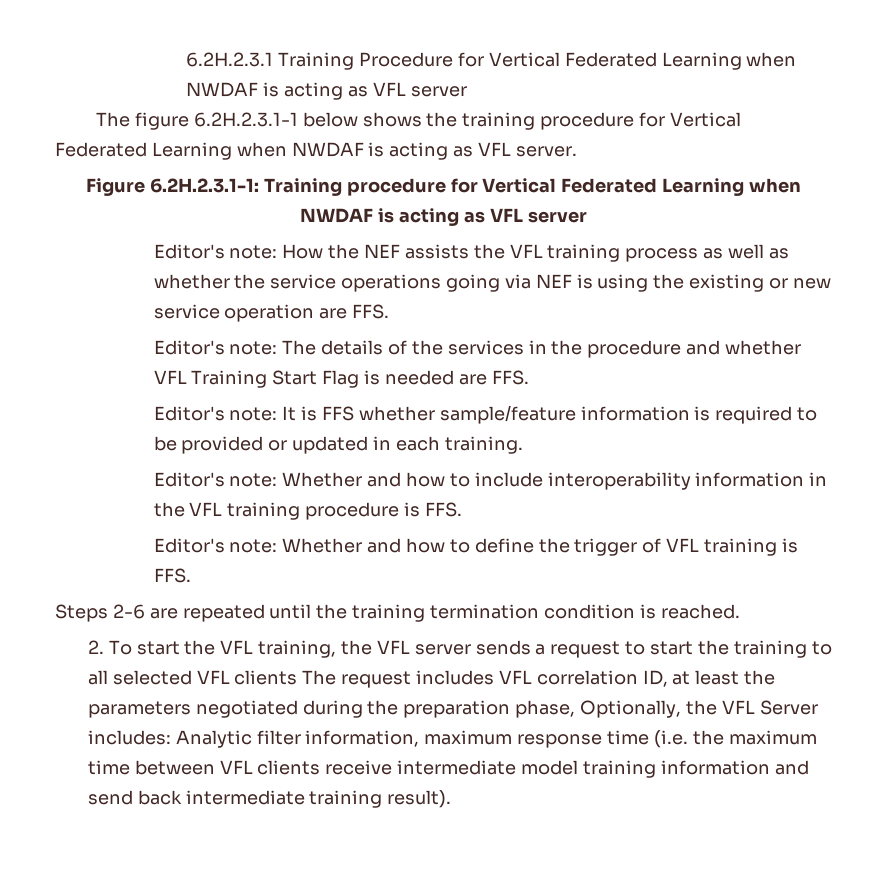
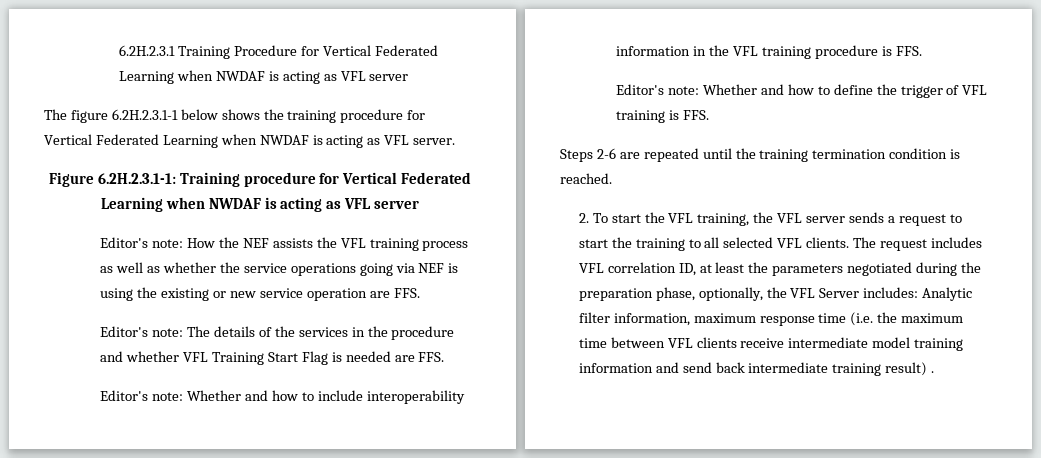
- Editor's note: It is FFS whether sample/feature information is required to be provided or updated in each training.
- 2. To start the VFL training, the VFL server sends a request to start the training to all selected VFL clients The request includes VFL correlation ID, at least the parameters negotiated during the preparation phase, Optionally, the VFL Server includes:
+ 2. To start the VFL training, the VFL server sends a request to start the training to all selected VFL clients. The request includes VFL correlation ID, at least the parameters negotiated during the preparation phase, optionally, the VFL Server includes:
- Analytic filter information, maximum response time (i.e. the maximum time between VFL clients receive intermediate model training information and send back intermediate training result).
+ Analytic filter information, maximum response time (i.e. the maximum time between VFL clients receive intermediate model training information and send back intermediate training result) .

